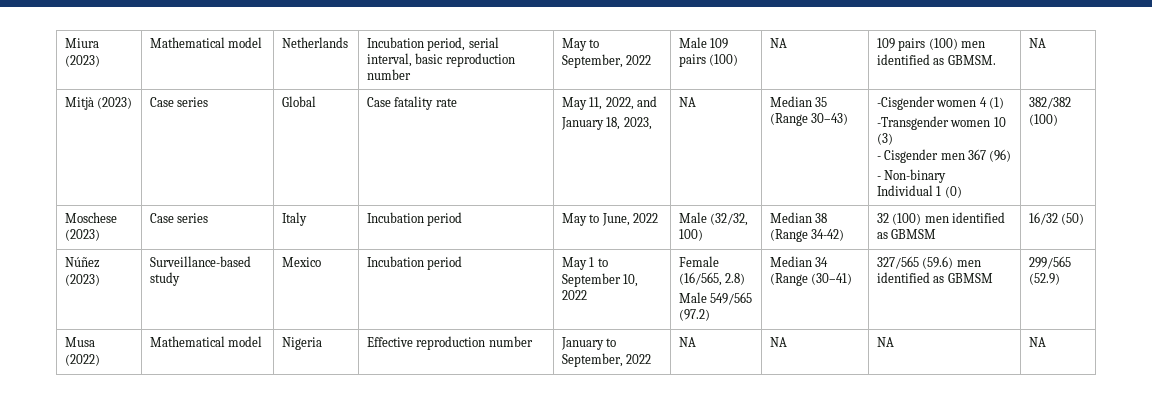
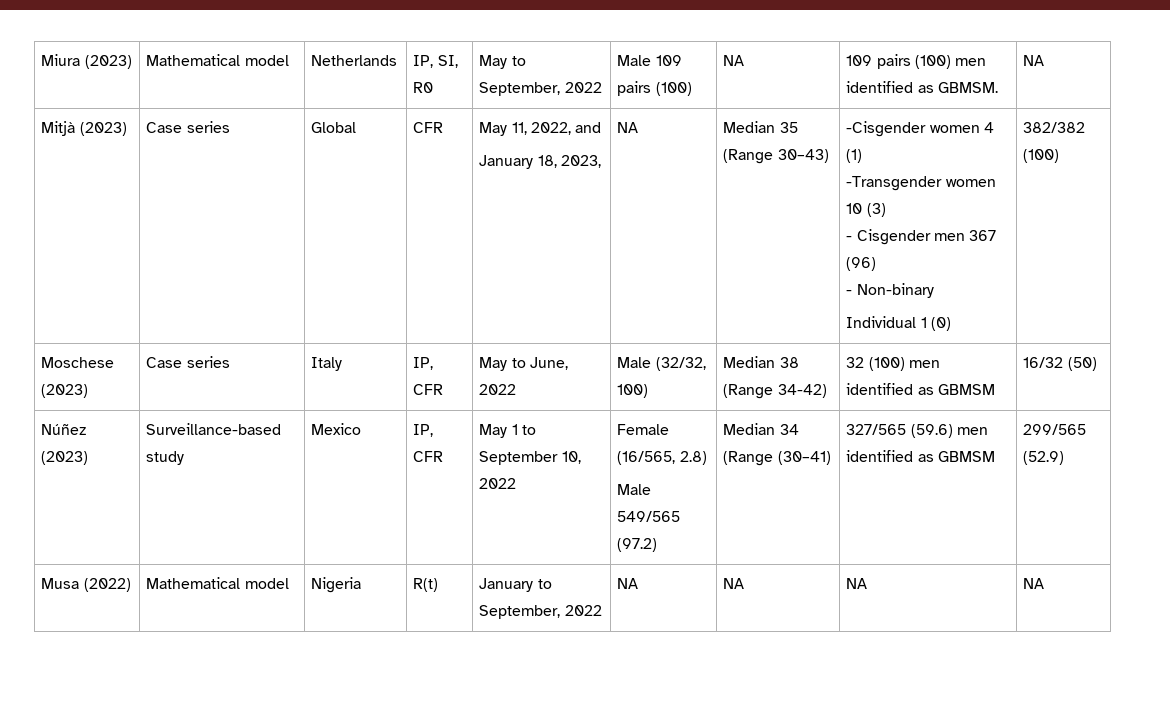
- Miura (2023) | Mathematical model | Netherlands | Incubation period, serial interval, basic reproduction number | May to September, 2022 | Male 109 pairs (100) | NA | 109 pairs (100) men identified as GBMSM. | NA
+ Miura (2023) | Mathematical model | Netherlands | IP, SI, R0 | May to September, 2022 | Male 109 pairs (100) | NA | 109 pairs (100) men identified as GBMSM. | NA
- Mitjà (2023) | Case series | Global | Case fatality rate | May 11, 2022, and
+ Mitjà (2023) | Case series | Global | CFR | May 11, 2022, and
- Moschese (2023) | Case series | Italy | Incubation period | May to June, 2022 | Male (32/32, 100) | Median 38 (Range 34-42) | 32 (100) men identified as GBMSM | 16/32 (50)
+ Moschese (2023) | Case series | Italy | IP, CFR | May to June, 2022 | Male (32/32, 100) | Median 38 (Range 34-42) | 32 (100) men identified as GBMSM | 16/32 (50)
- Núñez (2023) | Surveillance-based study | Mexico | Incubation period | May 1 to September 10, 2022 | Female (16/565, 2.8)
+ Núñez (2023) | Surveillance-based study | Mexico | IP, CFR | May 1 to September 10, 2022 | Female (16/565, 2.8)
- Musa (2022) | Mathematical model | Nigeria | Effective reproduction number | January to September, 2022 | NA | NA | NA | NA
+ Musa (2022) | Mathematical model | Nigeria | R(t) | January to September, 2022 | NA | NA | NA | NA

